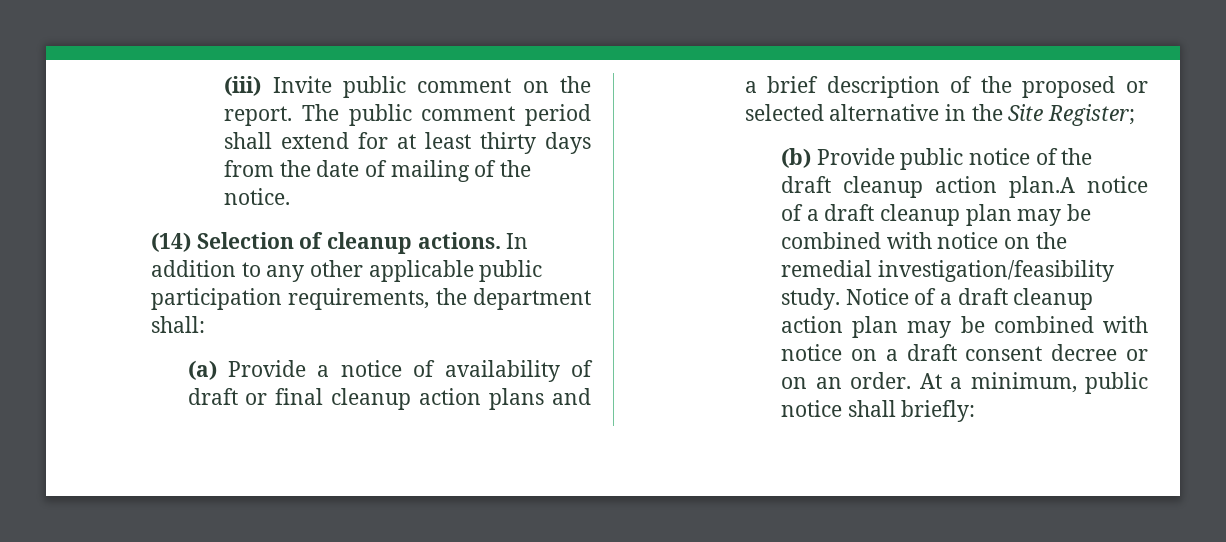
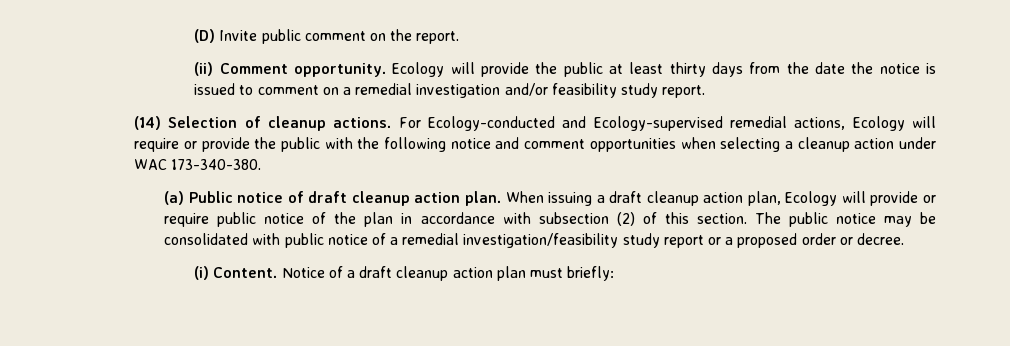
- (iii) Invite public comment on the report. The public comment period shall extend for at least thirty days from the date of mailing of the notice.
+ (D) Invite public comment on the report.
+ (ii) Comment opportunity. Ecology will provide the public at least thirty days from the date the notice is issued to comment on a remedial investigation and/or feasibility study report.
- In addition to any other applicable public participation requirements, the department shall:
- (a) Provide a notice of availability of draft or final cleanup action plans and a brief description of the proposed or selected alternative in the Site Register;
- (b) Provide public notice of the draft cleanup action plan.A notice of a draft cleanup plan may be combined with notice on the remedial investigation/feasibility study.
+ For Ecology-conducted and Ecology-supervised remedial actions, Ecology will require or provide the public with the following notice and comment opportunities when selecting a cleanup action under WAC 173-340-380.
+ (a) Public notice of draft cleanup action plan. When issuing a draft cleanup action plan, Ecology will provide or require public notice of the plan in accordance with subsection (2) of this section. The public notice may be consolidated with public notice of a remedial investigation/feasibility study report or a proposed order or decree.
+ (i) Content.
- Notice of a draft cleanup action plan may be combined with notice on a draft consent decree or on an order. At a minimum, public notice shall briefly:
+ Notice of a draft cleanup action plan must briefly:

